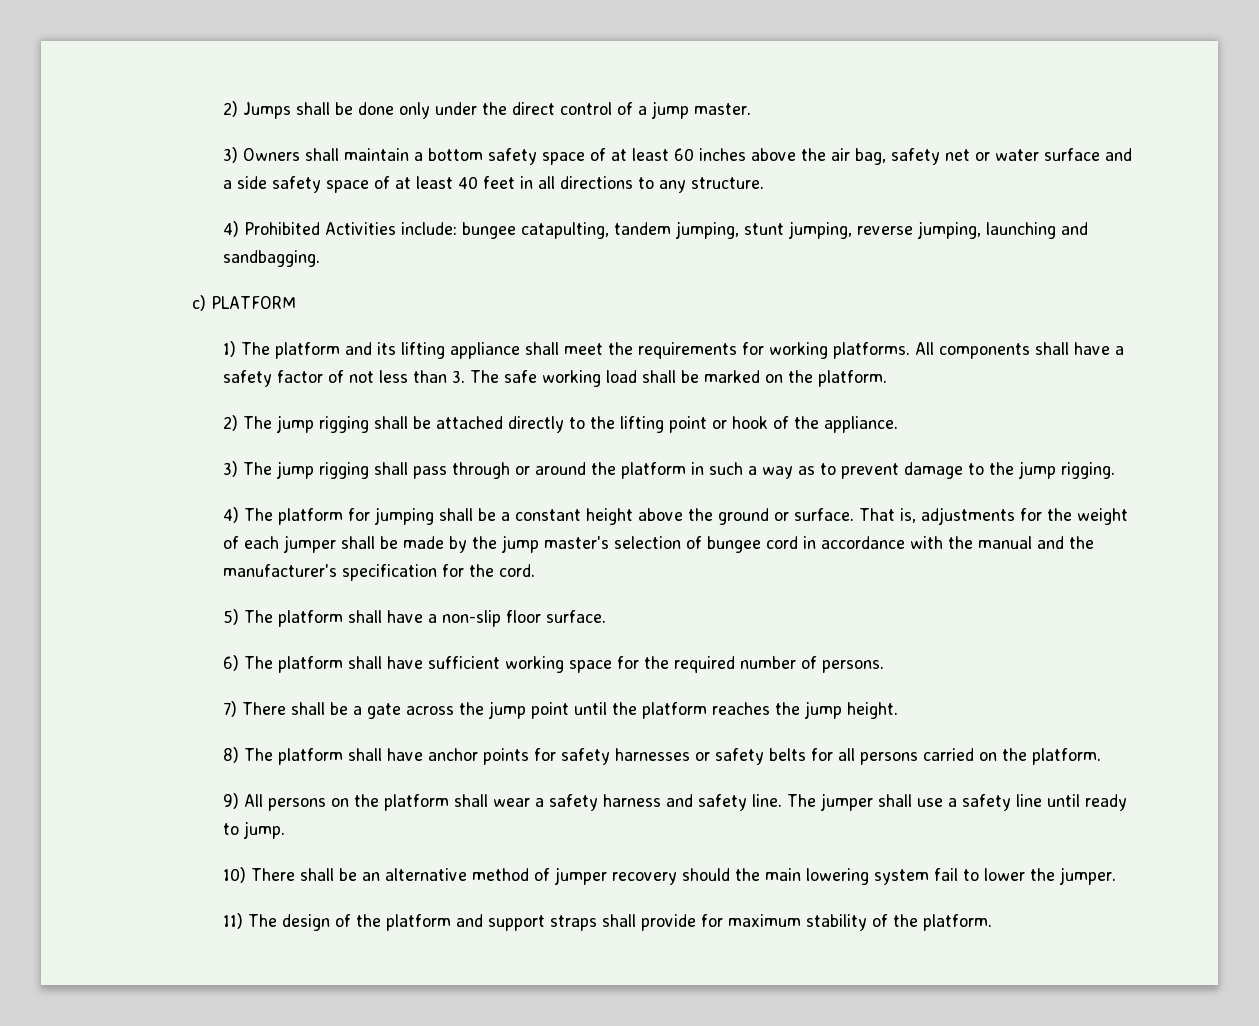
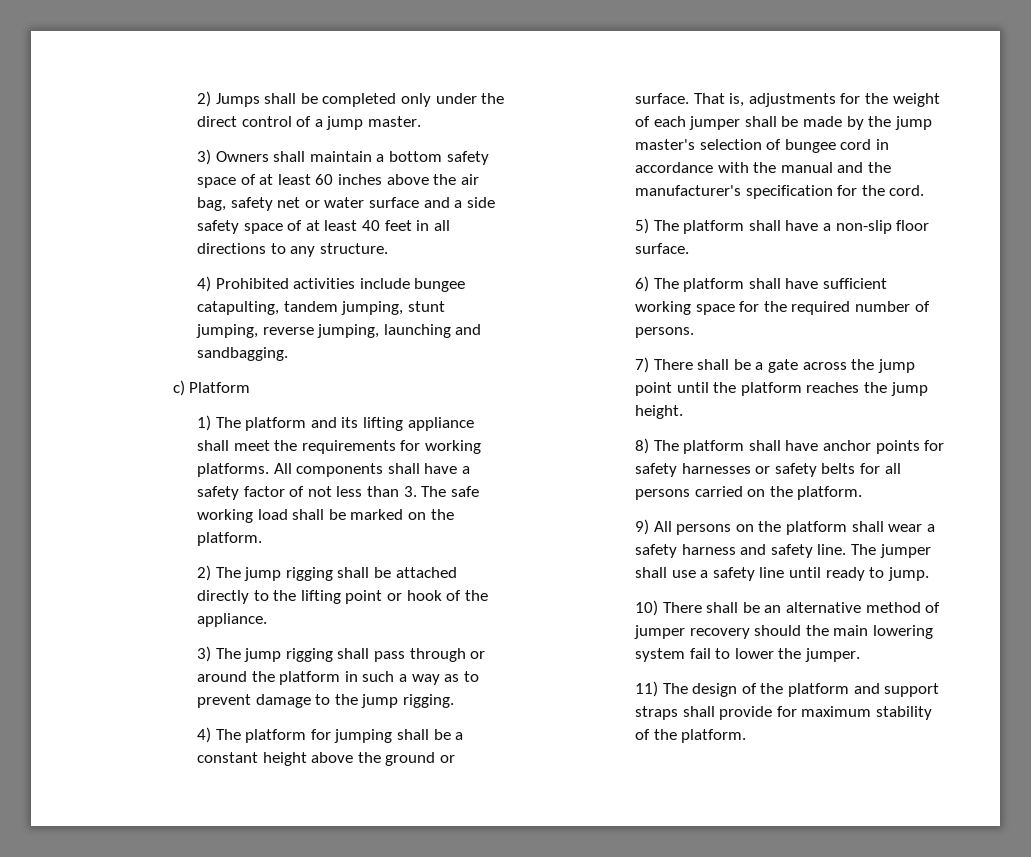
- 2) Jumps shall be done only under the direct control of a jump master.
+ 2) Jumps shall be completed only under the direct control of a jump master.
- 4) Prohibited Activities include: bungee catapulting, tandem jumping, stunt jumping, reverse jumping, launching and sandbagging.
+ 4) Prohibited activities include bungee catapulting, tandem jumping, stunt jumping, reverse jumping, launching and sandbagging.
- c) PLATFORM
+ c) Platform

